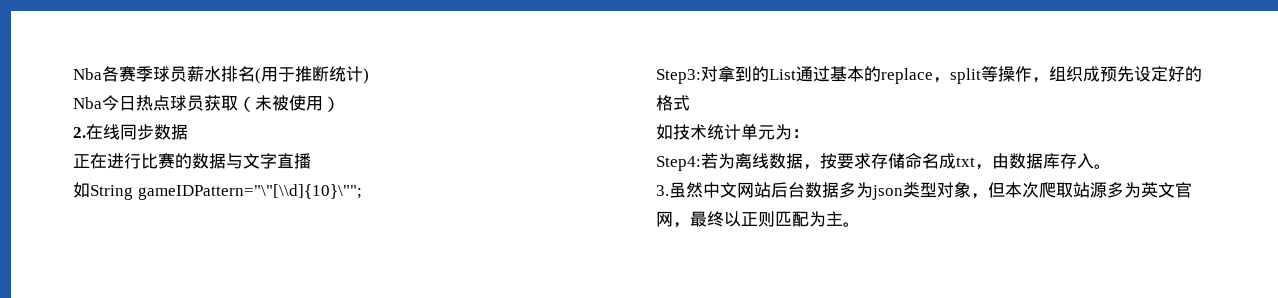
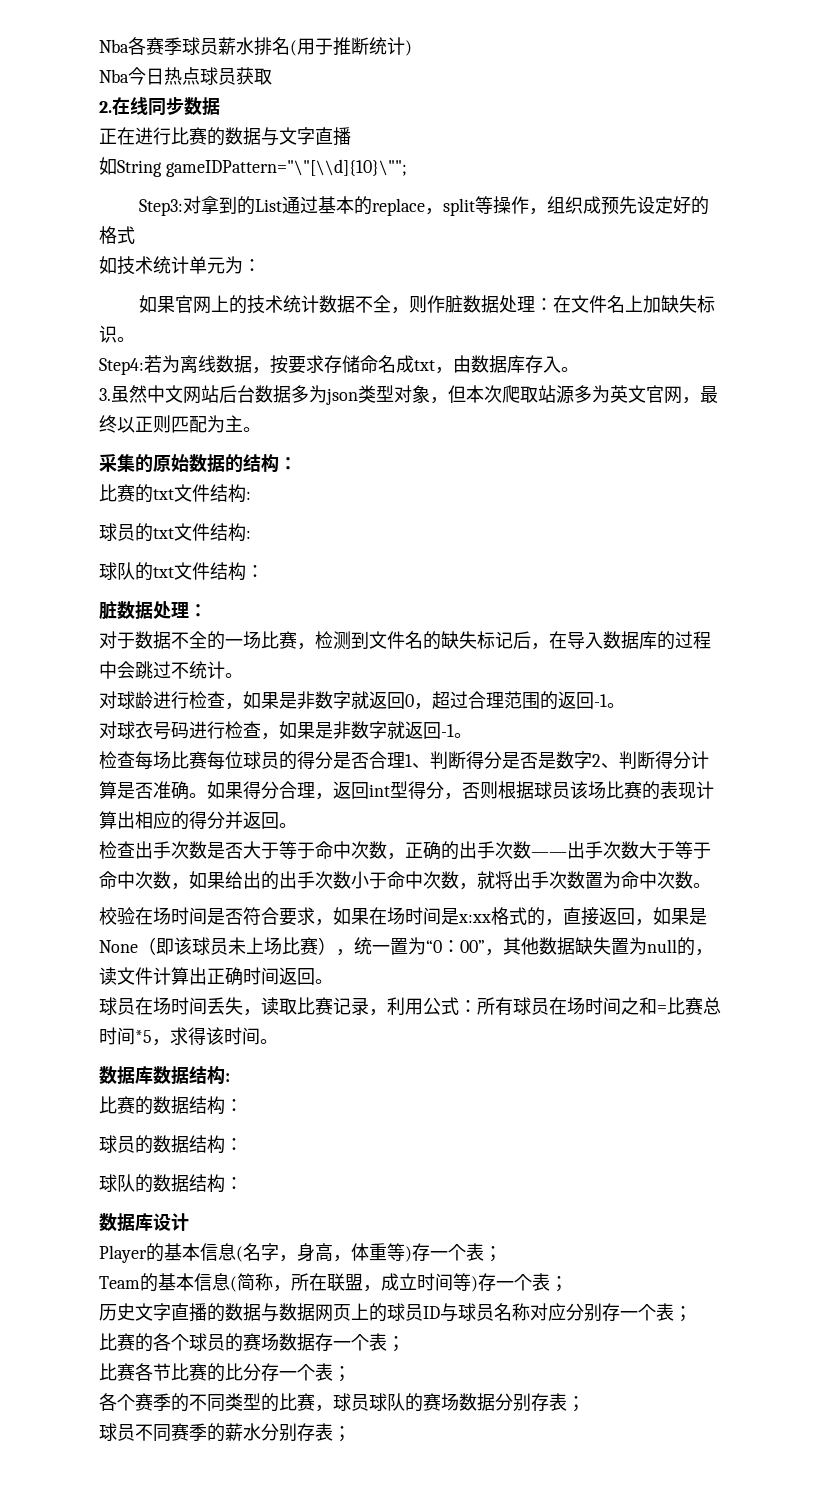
- Nba今日热点球员获取（未被使用）
+ Nba今日热点球员获取
+ 如果官网上的技术统计数据不全，则作脏数据处理：在文件名上加缺失标识。
+ 采集的原始数据的结构：
+ 比赛的txt文件结构:
+ 球员的txt文件结构:
+ 球队的txt文件结构：
+ 脏数据处理：
+ 对于数据不全的一场比赛，检测到文件名的缺失标记后，在导入数据库的过程中会跳过不统计。
+ 对球龄进行检查，如果是非数字就返回0，超过合理范围的返回-1。
+ 对球衣号码进行检查，如果是非数字就返回-1。
+ 检查每场比赛每位球员的得分是否合理1、判断得分是否是数字2、判断得分计算是否准确。如果得分合理，返回int型得分，否则根据球员该场比赛的表现计算出相应的得分并返回。
+ 检查出手次数是否大于等于命中次数，正确的出手次数——出手次数大于等于命中次数，如果给出的出手次数小于命中次数，就将出手次数置为命中次数。
+ 校验在场时间是否符合要求，如果在场时间是x:xx格式的，直接返回，如果是None（即该球员未上场比赛），统一置为“0：00”，其他数据缺失置为null的，读文件计算出正确时间返回。
+ 球员在场时间丢失，读取比赛记录，利用公式：所有球员在场时间之和=比赛总时间*5，求得该时间。
+ 数据库数据结构:
+ 比赛的数据结构：
+ 球员的数据结构：
+ 球队的数据结构：
+ 数据库设计
+ Player的基本信息(名字，身高，体重等)存一个表；
+ Team的基本信息(简称，所在联盟，成立时间等)存一个表；
+ 历史文字直播的数据与数据网页上的球员ID与球员名称对应分别存一个表；
+ 比赛的各个球员的赛场数据存一个表；
+ 比赛各节比赛的比分存一个表；
+ 各个赛季的不同类型的比赛，球员球队的赛场数据分别存表；
+ 球员不同赛季的薪水分别存表；

